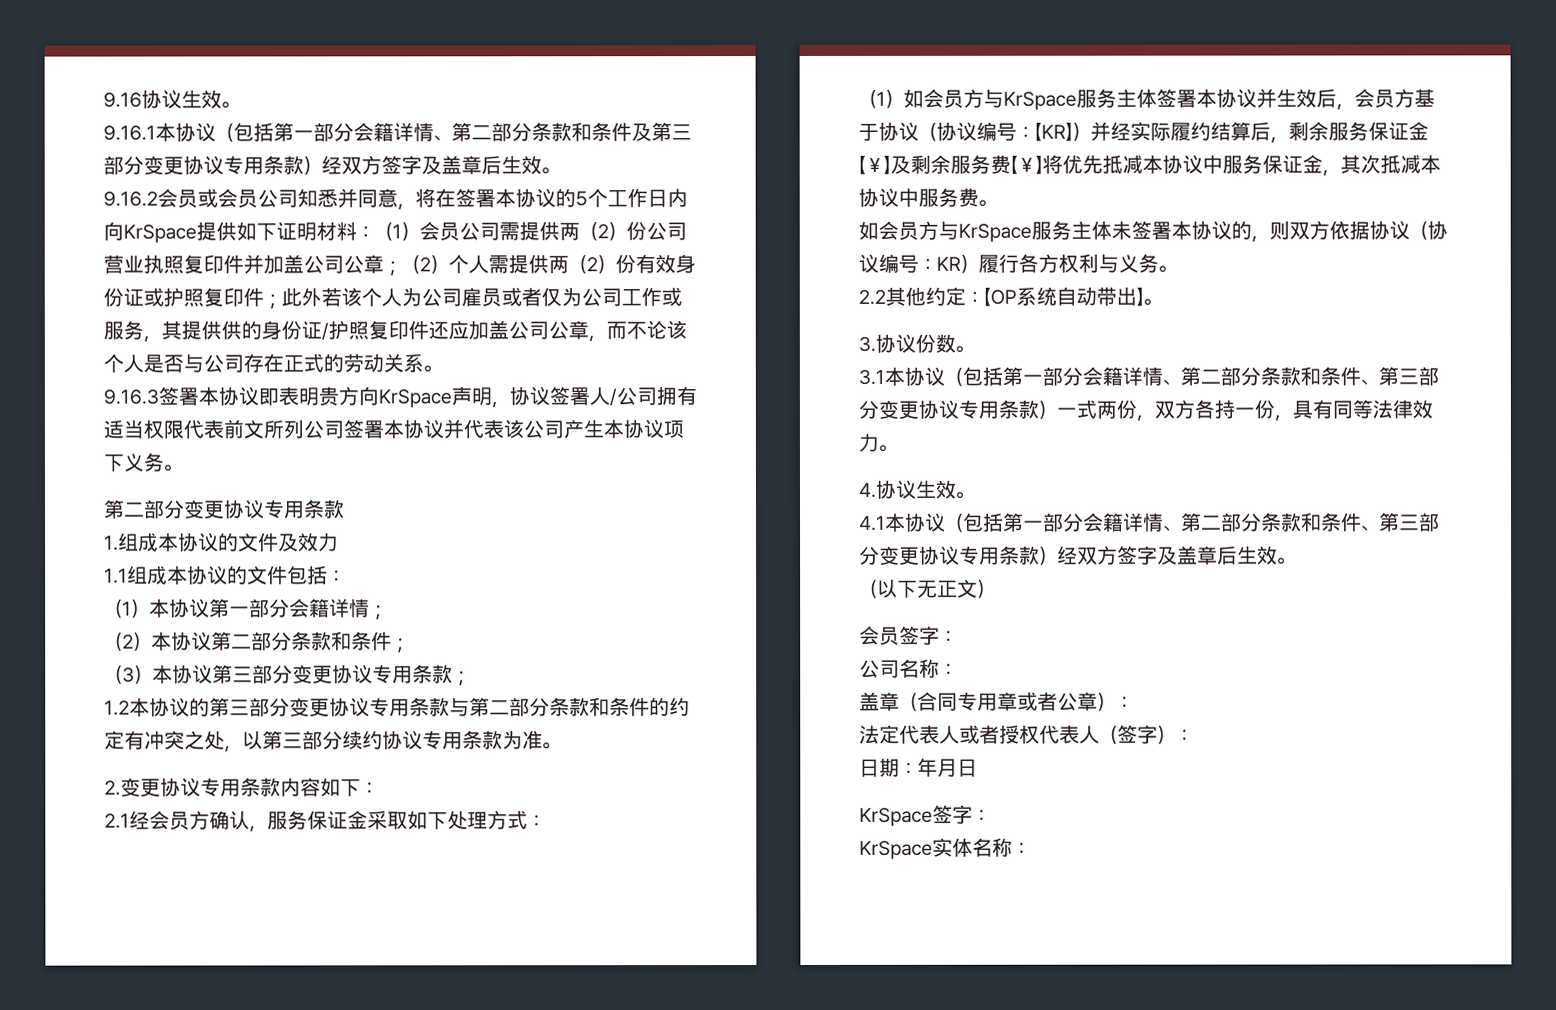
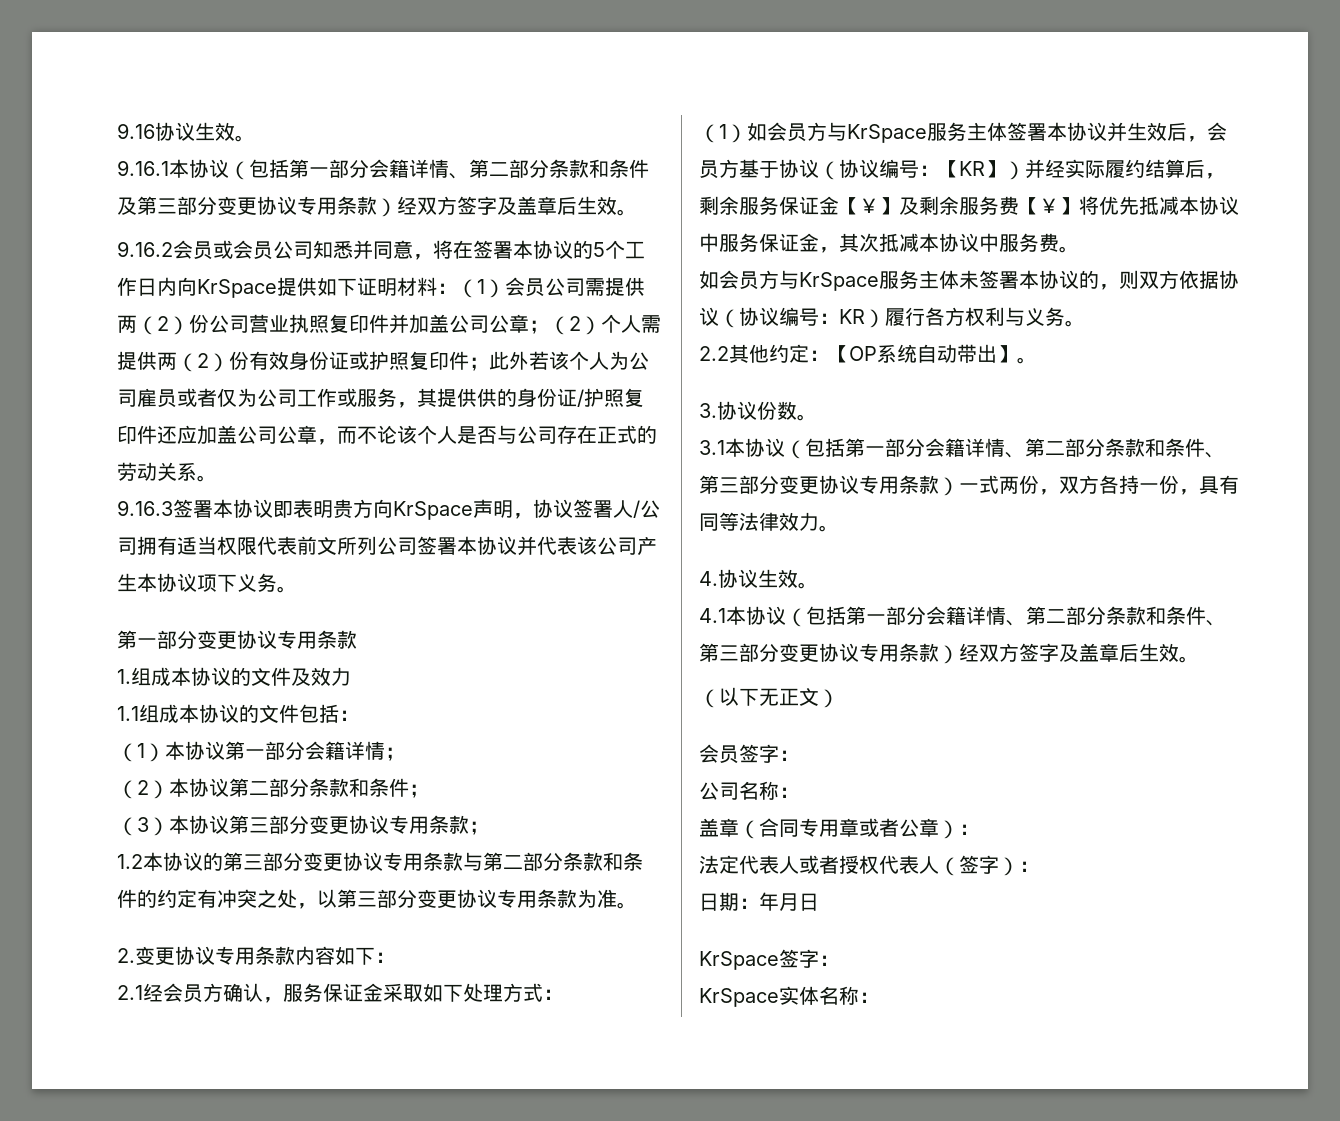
- 第二部分变更协议专用条款
+ 第一部分变更协议专用条款
- 1.2本协议的第三部分变更协议专用条款与第二部分条款和条件的约定有冲突之处，以第三部分续约协议专用条款为准。
+ 1.2本协议的第三部分变更协议专用条款与第二部分条款和条件的约定有冲突之处，以第三部分变更协议专用条款为准。

